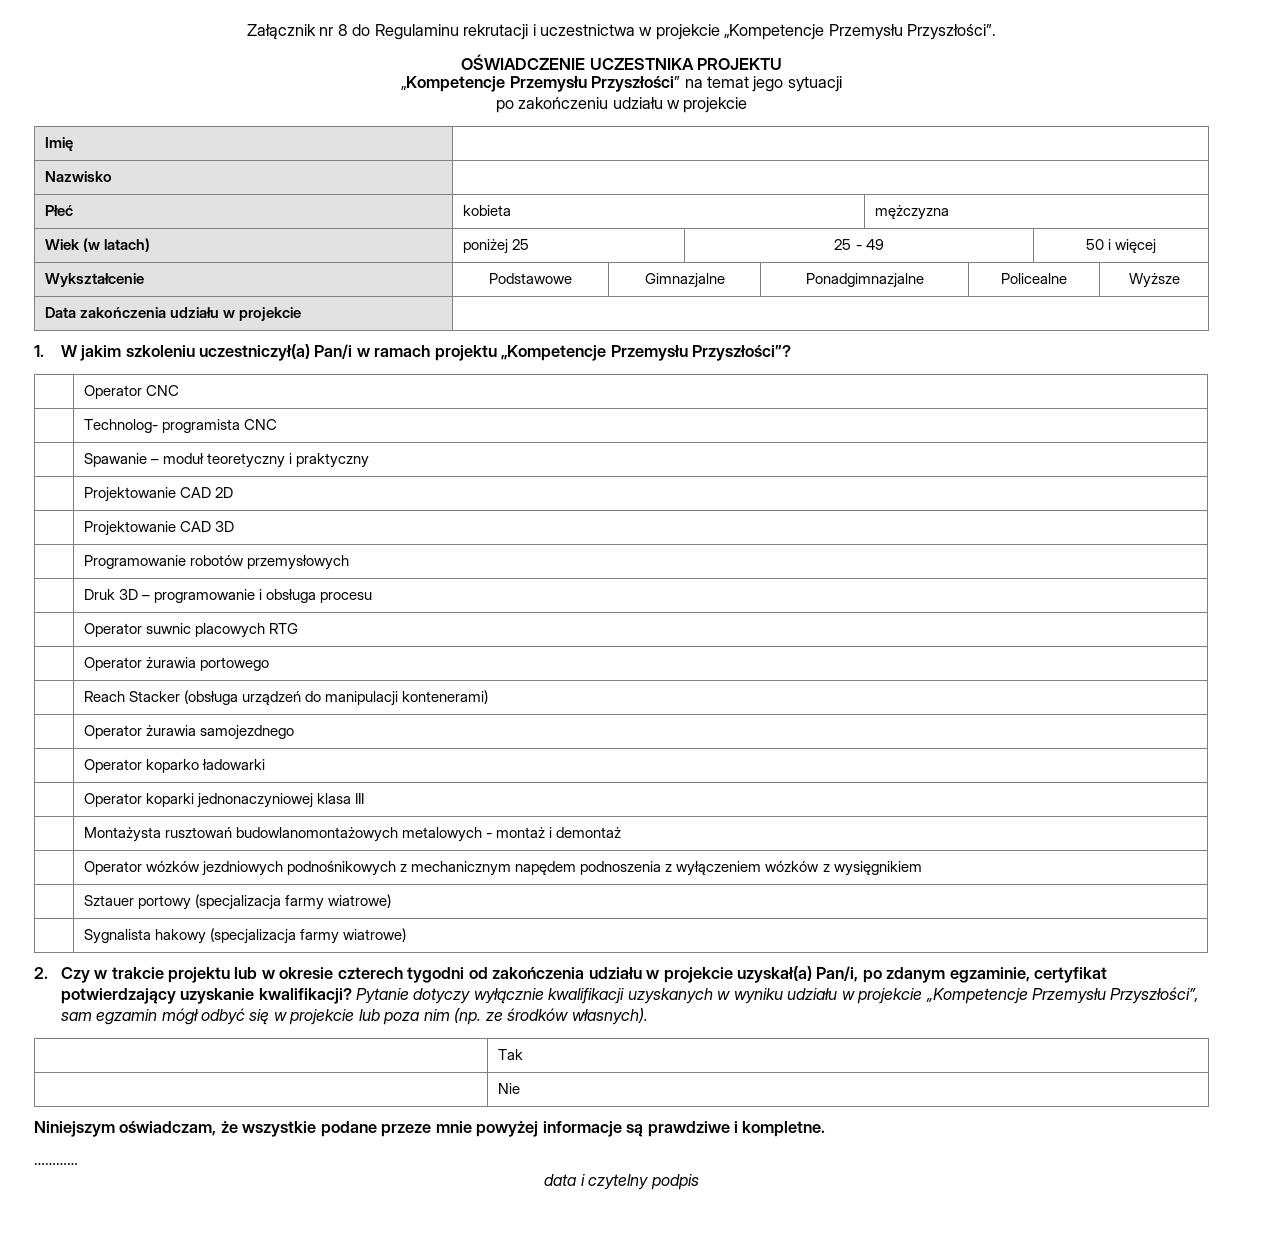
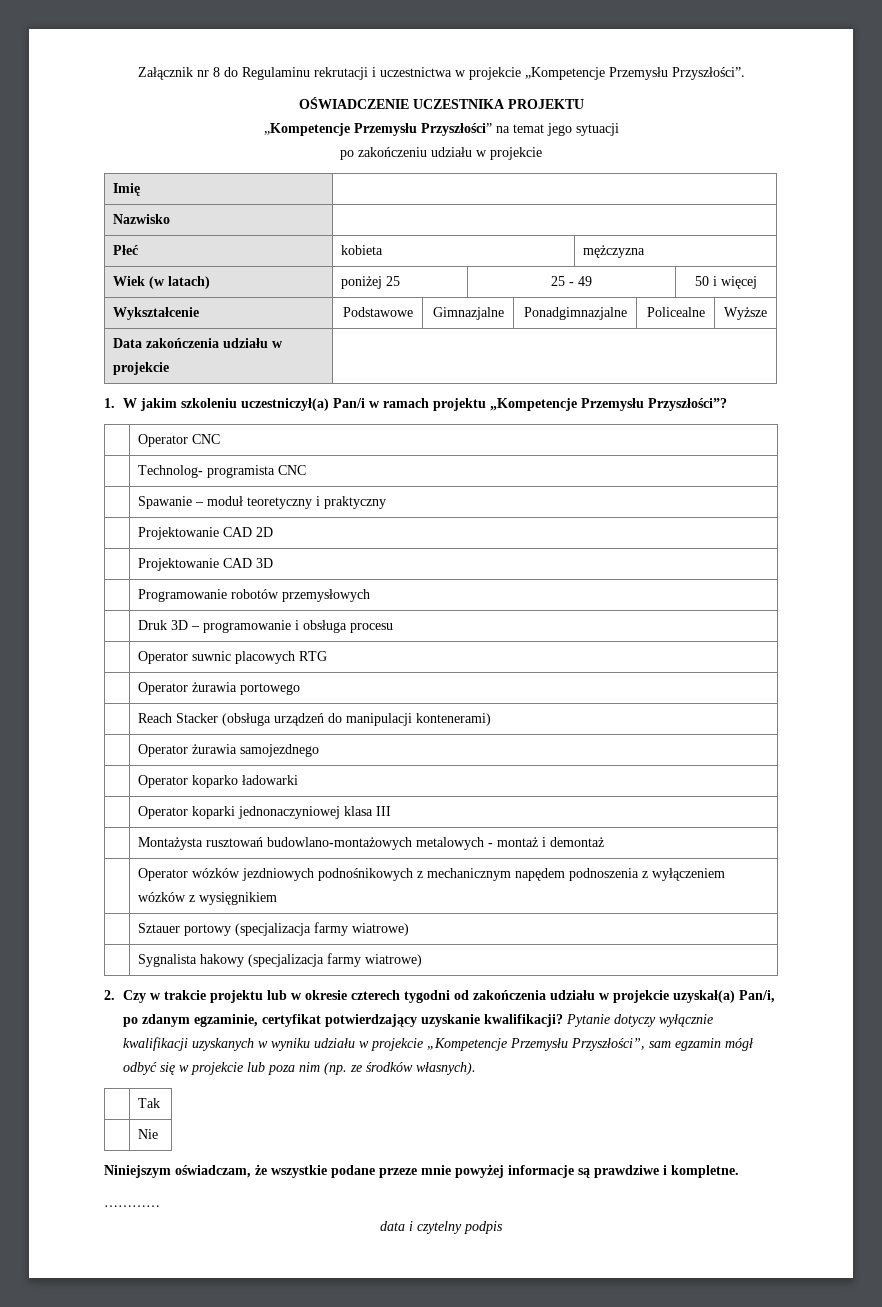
- | Montażysta rusztowań budowlanomontażowych metalowych - montaż i demontaż
+ | Montażysta rusztowań budowlano-montażowych metalowych - montaż i demontaż

